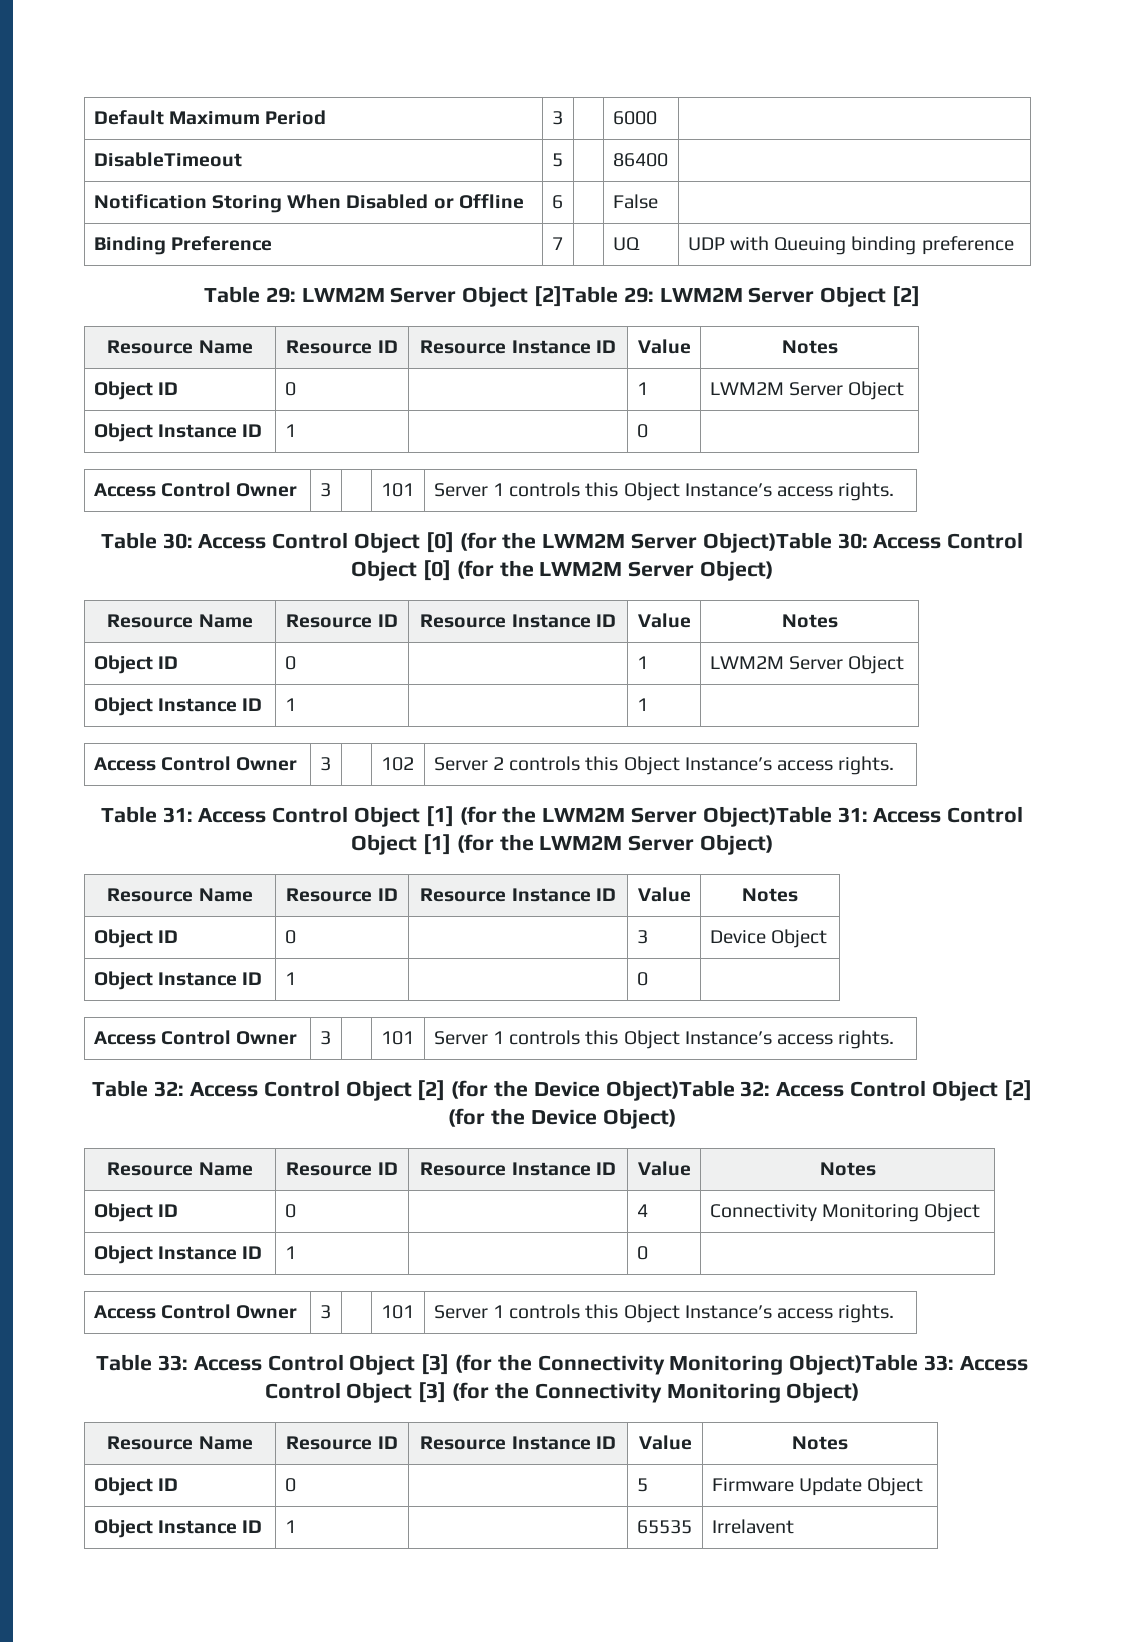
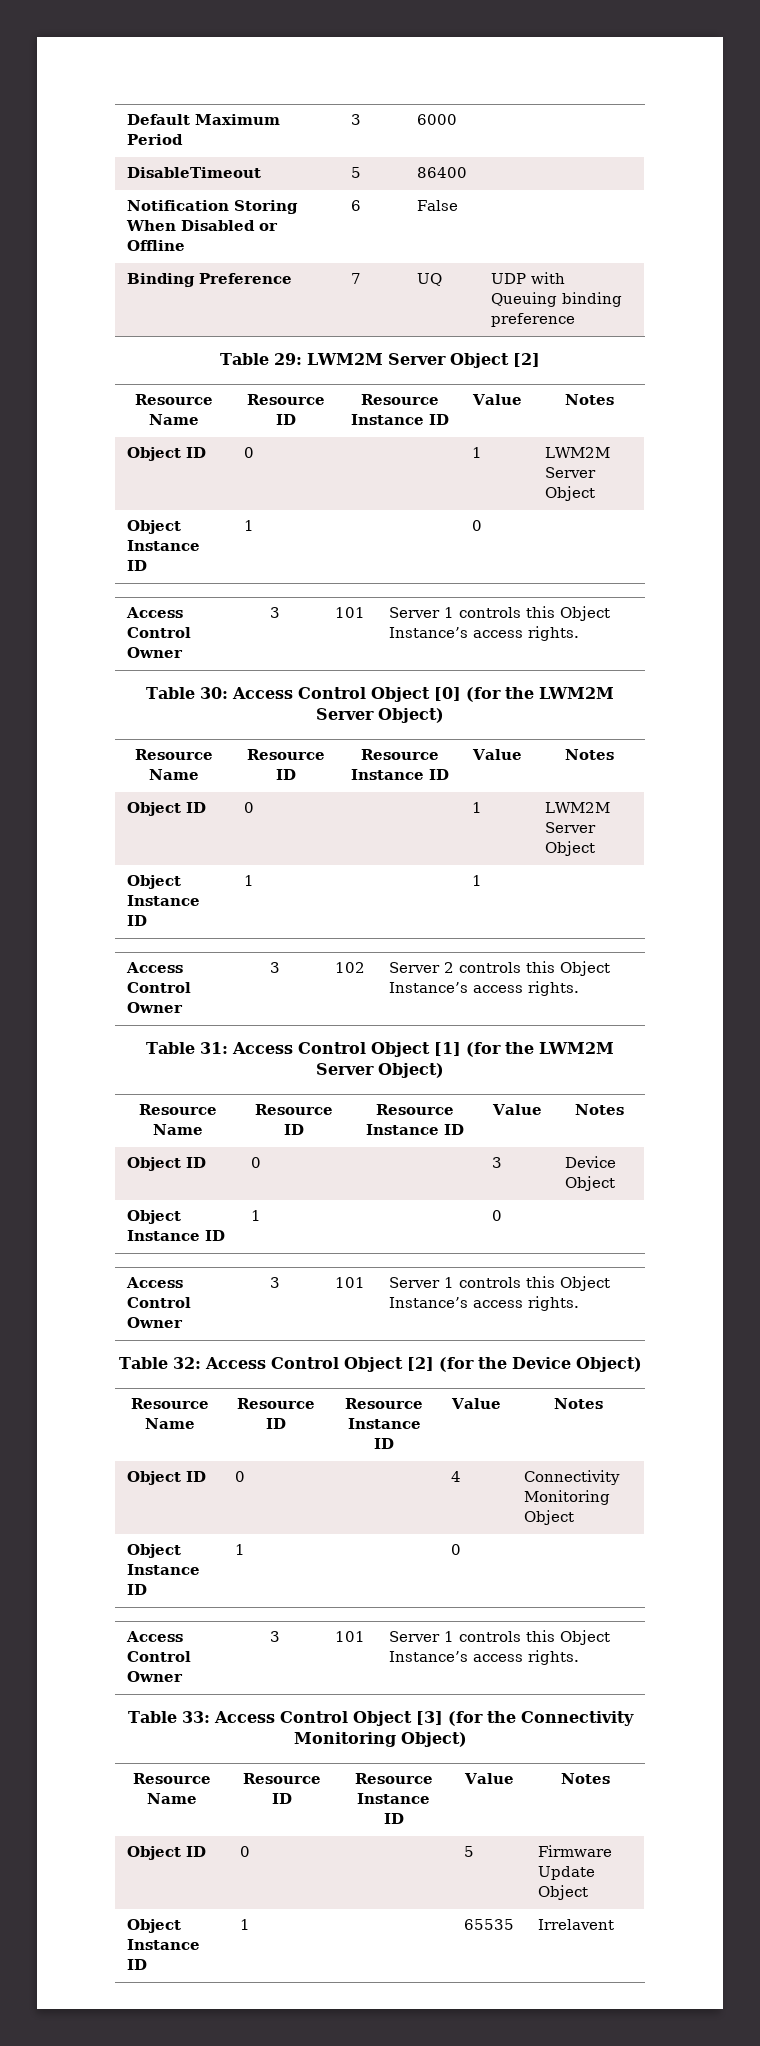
- Table 29: LWM2M Server Object [2]Table 29: LWM2M Server Object [2]
+ Table 29: LWM2M Server Object [2]
- Table 30: Access Control Object [0] (for the LWM2M Server Object)Table 30: Access Control Object [0] (for the LWM2M Server Object)
+ Table 30: Access Control Object [0] (for the LWM2M Server Object)
- Table 31: Access Control Object [1] (for the LWM2M Server Object)Table 31: Access Control Object [1] (for the LWM2M Server Object)
+ Table 31: Access Control Object [1] (for the LWM2M Server Object)
- Table 32: Access Control Object [2] (for the Device Object)Table 32: Access Control Object [2] (for the Device Object)
+ Table 32: Access Control Object [2] (for the Device Object)
- Table 33: Access Control Object [3] (for the Connectivity Monitoring Object)Table 33: Access Control Object [3] (for the Connectivity Monitoring Object)
+ Table 33: Access Control Object [3] (for the Connectivity Monitoring Object)

